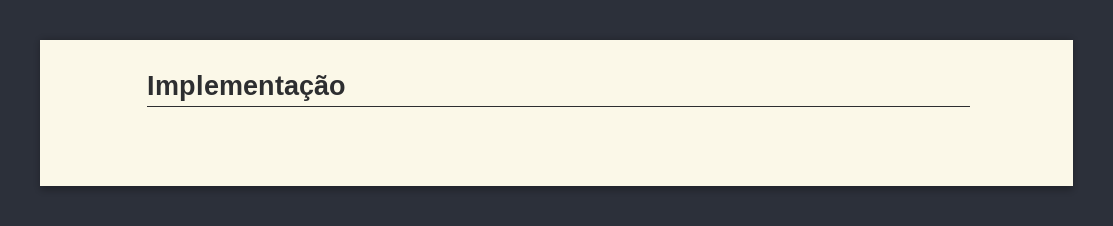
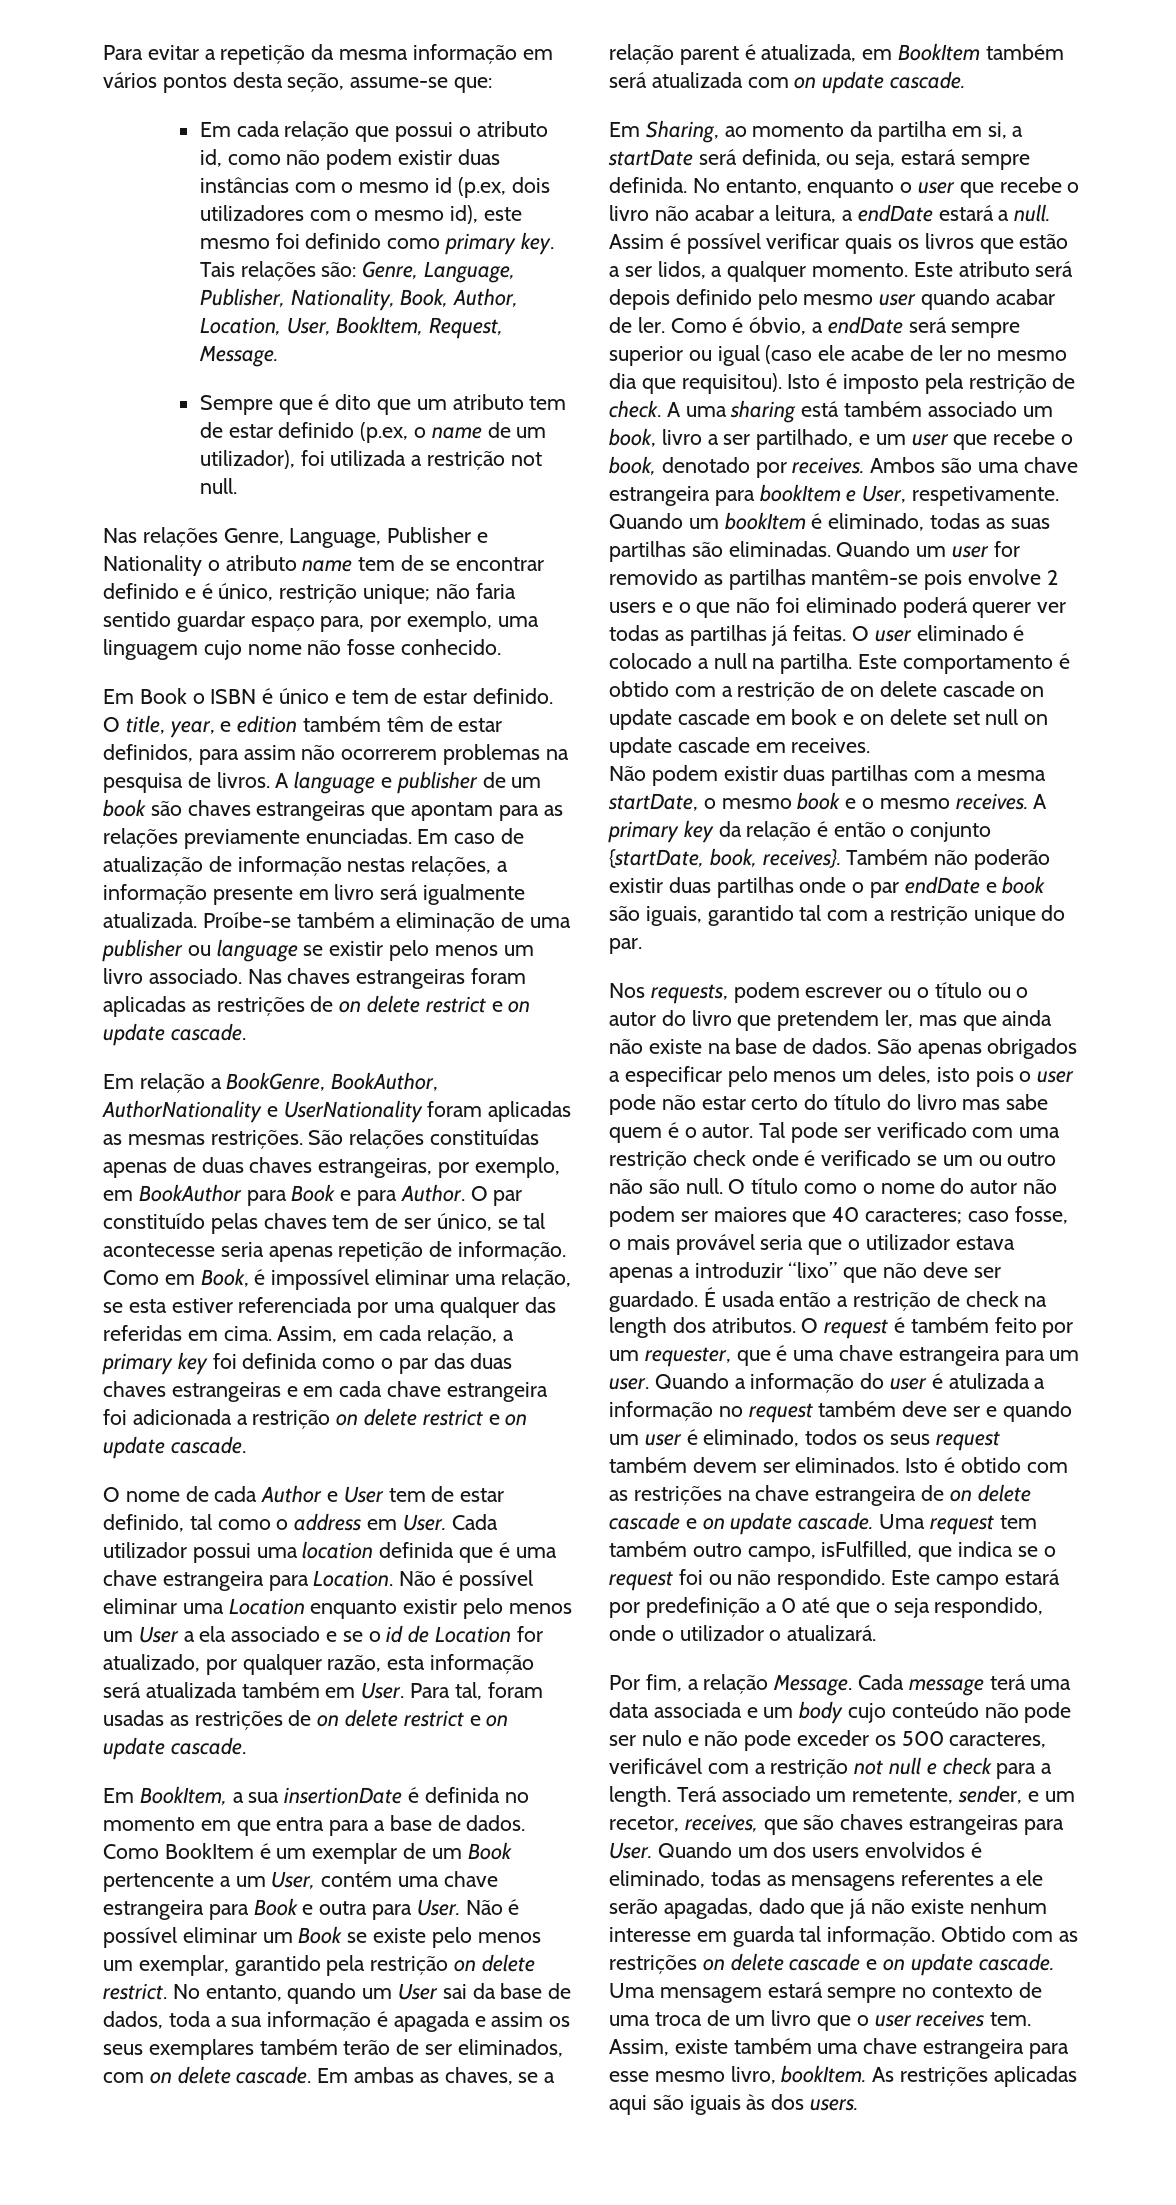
- Implementação
+ Para evitar a repetição da mesma informação em vários pontos desta seção, assume-se que:
+ Em cada relação que possui o atributo id, como não podem existir duas instâncias com o mesmo id (p.ex, dois utilizadores com o mesmo id), este mesmo foi definido como primary key. Tais relações são: Genre, Language, Publisher, Nationality, Book, Author, Location, User, BookItem, Request, Message.
+ Sempre que é dito que um atributo tem de estar definido (p.ex, o name de um utilizador), foi utilizada a restrição not null.
+ Nas relações Genre, Language, Publisher e Nationality o atributo name tem de se encontrar definido e é único, restrição unique; não faria sentido guardar espaço para, por exemplo, uma linguagem cujo nome não fosse conhecido.
+ Em Book o ISBN é único e tem de estar definido. O title, year, e edition também têm de estar definidos, para assim não ocorrerem problemas na pesquisa de livros. A language e publisher de um book são chaves estrangeiras que apontam para as relações previamente enunciadas. Em caso de atualização de informação nestas relações, a informação presente em livro será igualmente atualizada. Proíbe-se também a eliminação de uma publisher ou language se existir pelo menos um livro associado. Nas chaves estrangeiras foram aplicadas as restrições de on delete restrict e on update cascade.
+ Em relação a BookGenre, BookAuthor, AuthorNationality e UserNationality foram aplicadas as mesmas restrições. São relações constituídas apenas de duas chaves estrangeiras, por exemplo, em BookAuthor para Book e para Author. O par constituído pelas chaves tem de ser único, se tal acontecesse seria apenas repetição de informação. Como em Book, é impossível eliminar uma relação, se esta estiver referenciada por uma qualquer das referidas em cima. Assim, em cada relação, a primary key foi definida como o par das duas chaves estrangeiras e em cada chave estrangeira foi adicionada a restrição on delete restrict e on update cascade.
+ O nome de cada Author e User tem de estar definido, tal como o address em User. Cada utilizador possui uma location definida que é uma chave estrangeira para Location. Não é possível eliminar uma Location enquanto existir pelo menos um User a ela associado e se o id de Location for atualizado, por qualquer razão, esta informação será atualizada também em User. Para tal, foram usadas as restrições de on delete restrict e on update cascade.
+ Em BookItem, a sua insertionDate é definida no momento em que entra para a base de dados. Como BookItem é um exemplar de um Book pertencente a um User, contém uma chave estrangeira para Book e outra para User. Não é possível eliminar um Book se existe pelo menos um exemplar, garantido pela restrição on delete restrict. No entanto, quando um User sai da base de dados, toda a sua informação é apagada e assim os seus exemplares também terão de ser eliminados, com on delete cascade. Em ambas as chaves, se a relação parent é atualizada, em BookItem também será atualizada com on update cascade.
+ Em Sharing, ao momento da partilha em si, a startDate será definida, ou seja, estará sempre definida. No entanto, enquanto o user que recebe o livro não acabar a leitura, a endDate estará a null. Assim é possível verificar quais os livros que estão a ser lidos, a qualquer momento. Este atributo será depois definido pelo mesmo user quando acabar de ler. Como é óbvio, a endDate será sempre superior ou igual (caso ele acabe de ler no mesmo dia que requisitou). Isto é imposto pela restrição de check. A uma sharing está também associado um book, livro a ser partilhado, e um user que recebe o book, denotado por receives. Ambos são uma chave estrangeira para bookItem e User, respetivamente. Quando um bookItem é eliminado, todas as suas partilhas são eliminadas. Quando um user for removido as partilhas mantêm-se pois envolve 2 users e o que não foi eliminado poderá querer ver todas as partilhas já feitas. O user eliminado é colocado a null na partilha. Este comportamento é obtido com a restrição de on delete cascade on update cascade em book e on delete set null on update cascade em receives.
+ Não podem existir duas partilhas com a mesma startDate, o mesmo book e o mesmo receives. A primary key da relação é então o conjunto {startDate, book, receives}. Também não poderão existir duas partilhas onde o par endDate e book são iguais, garantido tal com a restrição unique do par.
+ Nos requests, podem escrever ou o título ou o autor do livro que pretendem ler, mas que ainda não existe na base de dados. São apenas obrigados a especificar pelo menos um deles, isto pois o user pode não estar certo do título do livro mas sabe quem é o autor. Tal pode ser verificado com uma restrição check onde é verificado se um ou outro não são null. O título como o nome do autor não podem ser maiores que 40 caracteres; caso fosse, o mais provável seria que o utilizador estava apenas a introduzir “lixo” que não deve ser guardado. É usada então a restrição de check na length dos atributos. O request é também feito por um requester, que é uma chave estrangeira para um user. Quando a informação do user é atulizada a informação no request também deve ser e quando um user é eliminado, todos os seus request também devem ser eliminados. Isto é obtido com as restrições na chave estrangeira de on delete cascade e on update cascade. Uma request tem também outro campo, isFulfilled, que indica se o request foi ou não respondido. Este campo estará por predefinição a 0 até que o seja respondido, onde o utilizador o atualizará.
+ Por fim, a relação Message. Cada message terá uma data associada e um body cujo conteúdo não pode ser nulo e não pode exceder os 500 caracteres, verificável com a restrição not null e check para a length. Terá associado um remetente, sender, e um recetor, receives, que são chaves estrangeiras para User. Quando um dos users envolvidos é eliminado, todas as mensagens referentes a ele serão apagadas, dado que já não existe nenhum interesse em guarda tal informação. Obtido com as restrições on delete cascade e on update cascade. Uma mensagem estará sempre no contexto de uma troca de um livro que o user receives tem. Assim, existe também uma chave estrangeira para esse mesmo livro, bookItem. As restrições aplicadas aqui são iguais às dos users.

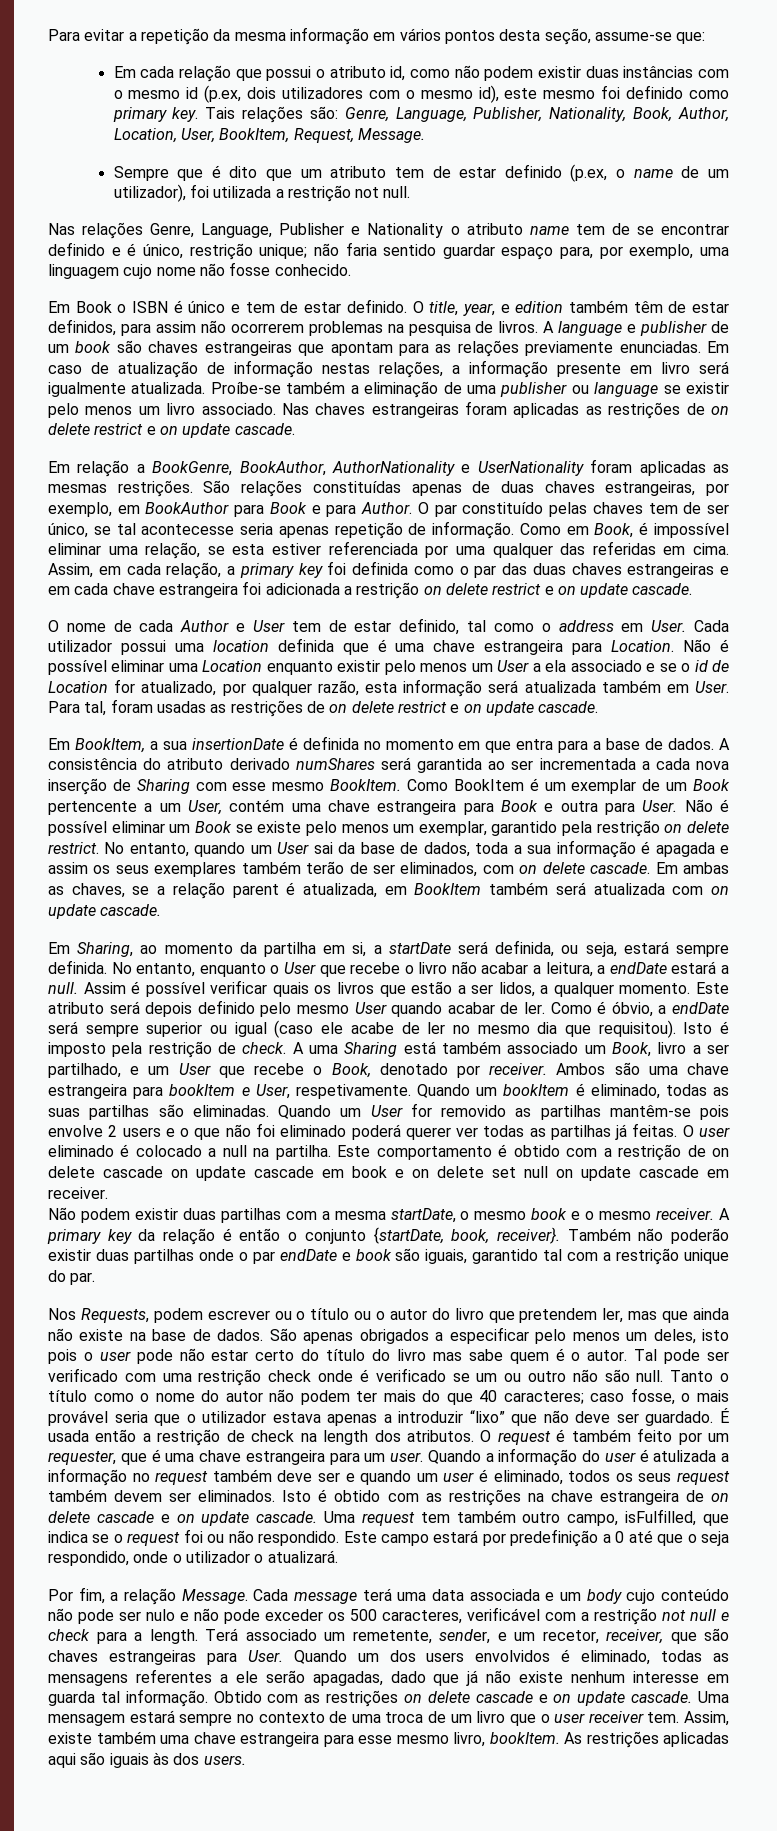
+ A consistência do atributo derivado numShares será garantida ao ser incrementada a cada nova inserção de Sharing com esse mesmo BookItem.
- No entanto, enquanto o user que recebe o livro não acabar a leitura, a endDate estará a null.
+ No entanto, enquanto o User que recebe o livro não acabar a leitura, a endDate estará a null.
- Este atributo será depois definido pelo mesmo user quando acabar de ler.
+ Este atributo será depois definido pelo mesmo User quando acabar de ler.
- A uma sharing está também associado um book, livro a ser partilhado, e um user que recebe o book, denotado por receives.
+ A uma Sharing está também associado um Book, livro a ser partilhado, e um User que recebe o Book, denotado por receiver.
- Quando um user for removido as partilhas mantêm-se pois envolve 2 users e o que não foi eliminado poderá querer ver todas as partilhas já feitas.
+ Quando um User for removido as partilhas mantêm-se pois envolve 2 users e o que não foi eliminado poderá querer ver todas as partilhas já feitas.
- Este comportamento é obtido com a restrição de on delete cascade on update cascade em book e on delete set null on update cascade em receives.
+ Este comportamento é obtido com a restrição de on delete cascade on update cascade em book e on delete set null on update cascade em receiver.
- Não podem existir duas partilhas com a mesma startDate, o mesmo book e o mesmo receives.
+ Não podem existir duas partilhas com a mesma startDate, o mesmo book e o mesmo receiver.
- A primary key da relação é então o conjunto {startDate, book, receives}.
+ A primary key da relação é então o conjunto {startDate, book, receiver}.
- Nos requests, podem escrever ou o título ou o autor do livro que pretendem ler, mas que ainda não existe na base de dados.
+ Nos Requests, podem escrever ou o título ou o autor do livro que pretendem ler, mas que ainda não existe na base de dados.
- O título como o nome do autor não podem ser maiores que 40 caracteres; caso fosse, o mais provável seria que o utilizador estava apenas a introduzir “lixo” que não deve ser guardado.
+ Tanto o título como o nome do autor não podem ter mais do que 40 caracteres; caso fosse, o mais provável seria que o utilizador estava apenas a introduzir “lixo” que não deve ser guardado.
- Terá associado um remetente, sender, e um recetor, receives, que são chaves estrangeiras para User.
+ Terá associado um remetente, sender, e um recetor, receiver, que são chaves estrangeiras para User.
- Uma mensagem estará sempre no contexto de uma troca de um livro que o user receives tem.
+ Uma mensagem estará sempre no contexto de uma troca de um livro que o user receiver tem.

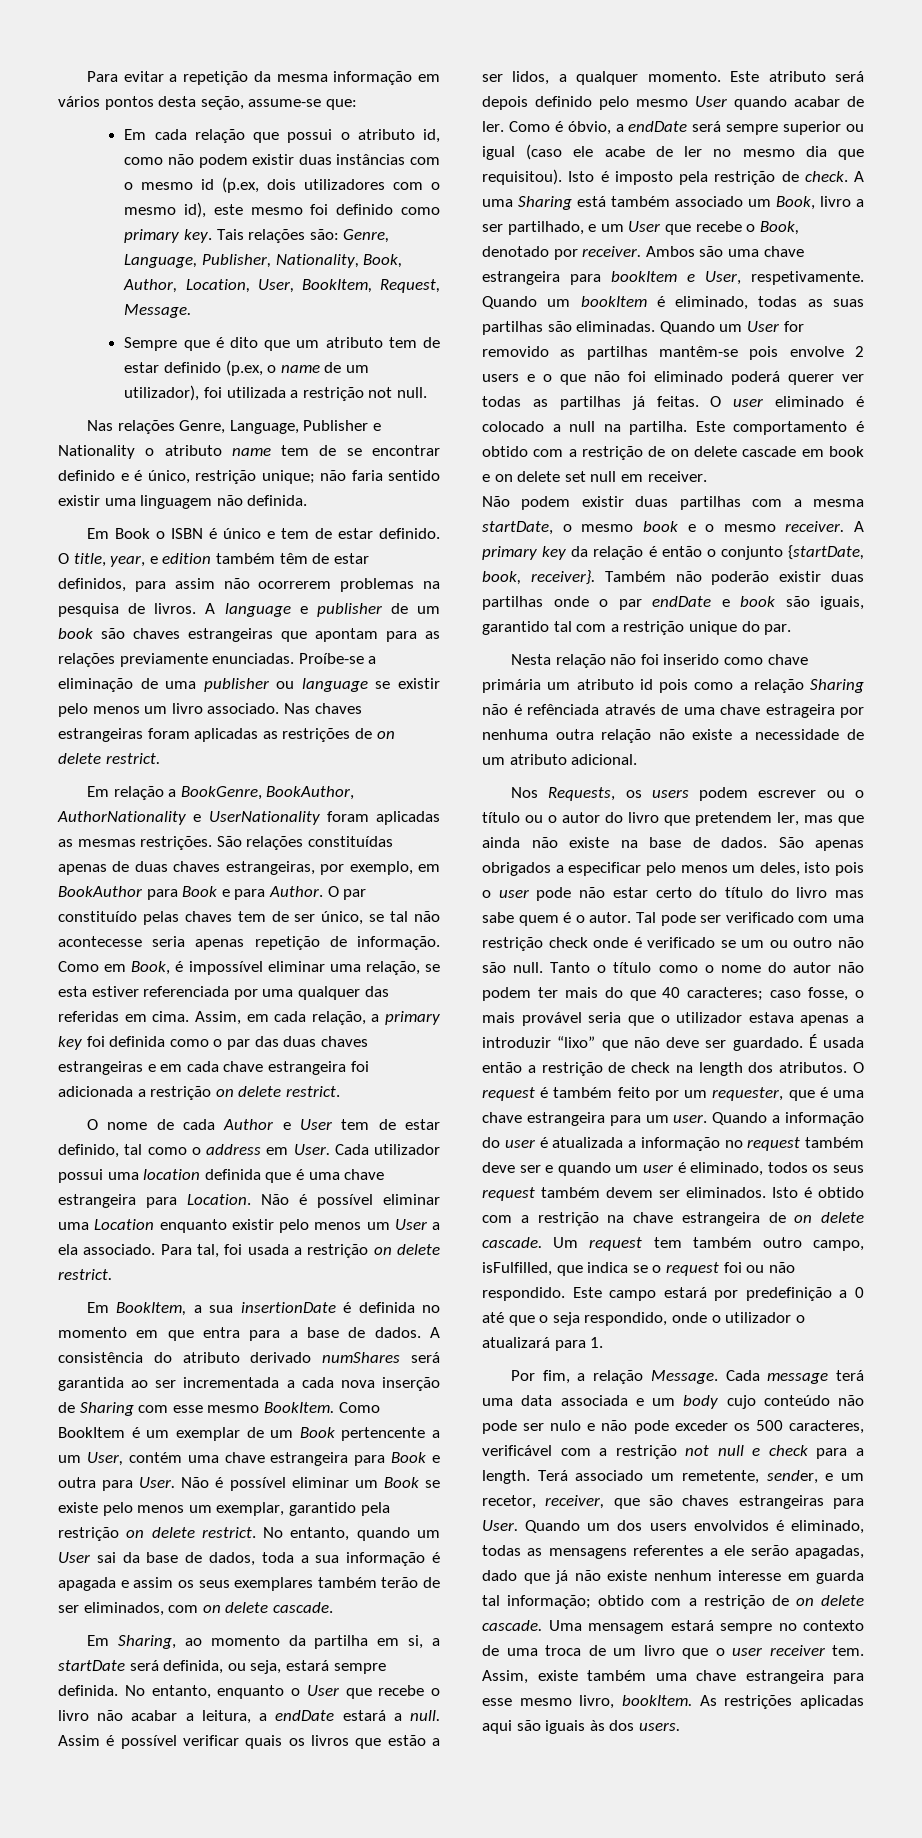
- Nas relações Genre, Language, Publisher e Nationality o atributo name tem de se encontrar definido e é único, restrição unique; não faria sentido guardar espaço para, por exemplo, uma linguagem cujo nome não fosse conhecido.
+ Nas relações Genre, Language, Publisher e Nationality o atributo name tem de se encontrar definido e é único, restrição unique; não faria sentido existir uma linguagem não definida.
- Em caso de atualização de informação nestas relações, a informação presente em livro será igualmente atualizada. Proíbe-se também a eliminação de uma publisher ou language se existir pelo menos um livro associado.
+ Proíbe-se a eliminação de uma publisher ou language se existir pelo menos um livro associado.
- Nas chaves estrangeiras foram aplicadas as restrições de on delete restrict e on update cascade.
+ Nas chaves estrangeiras foram aplicadas as restrições de on delete restrict.
- O par constituído pelas chaves tem de ser único, se tal acontecesse seria apenas repetição de informação.
+ O par constituído pelas chaves tem de ser único, se tal não acontecesse seria apenas repetição de informação.
- Assim, em cada relação, a primary key foi definida como o par das duas chaves estrangeiras e em cada chave estrangeira foi adicionada a restrição on delete restrict e on update cascade.
+ Assim, em cada relação, a primary key foi definida como o par das duas chaves estrangeiras e em cada chave estrangeira foi adicionada a restrição on delete restrict.
- Não é possível eliminar uma Location enquanto existir pelo menos um User a ela associado e se o id de Location for atualizado, por qualquer razão, esta informação será atualizada também em User. Para tal, foram usadas as restrições de on delete restrict e on update cascade.
+ Não é possível eliminar uma Location enquanto existir pelo menos um User a ela associado. Para tal, foi usada a restrição on delete restrict.
- Em ambas as chaves, se a relação parent é atualizada, em BookItem também será atualizada com on update cascade.
- Este comportamento é obtido com a restrição de on delete cascade on update cascade em book e on delete set null on update cascade em receiver.
+ Este comportamento é obtido com a restrição de on delete cascade em book e on delete set null em receiver.
+ Nesta relação não foi inserido como chave primária um atributo id pois como a relação Sharing não é refênciada através de uma chave estrageira por nenhuma outra relação não existe a necessidade de um atributo adicional.
- Nos Requests, podem escrever ou o título ou o autor do livro que pretendem ler, mas que ainda não existe na base de dados.
+ Nos Requests, os users podem escrever ou o título ou o autor do livro que pretendem ler, mas que ainda não existe na base de dados.
- Quando a informação do user é atulizada a informação no request também deve ser e quando um user é eliminado, todos os seus request também devem ser eliminados.
+ Quando a informação do user é atualizada a informação no request também deve ser e quando um user é eliminado, todos os seus request também devem ser eliminados.
- Isto é obtido com as restrições na chave estrangeira de on delete cascade e on update cascade. Uma request tem também outro campo, isFulfilled, que indica se o request foi ou não respondido.
+ Isto é obtido com a restrição na chave estrangeira de on delete cascade. Um request tem também outro campo, isFulfilled, que indica se o request foi ou não respondido.
- Este campo estará por predefinição a 0 até que o seja respondido, onde o utilizador o atualizará.
+ Este campo estará por predefinição a 0 até que o seja respondido, onde o utilizador o atualizará para 1.
- Quando um dos users envolvidos é eliminado, todas as mensagens referentes a ele serão apagadas, dado que já não existe nenhum interesse em guarda tal informação. Obtido com as restrições on delete cascade e on update cascade.
+ Quando um dos users envolvidos é eliminado, todas as mensagens referentes a ele serão apagadas, dado que já não existe nenhum interesse em guarda tal informação; obtido com a restrição de on delete cascade.

